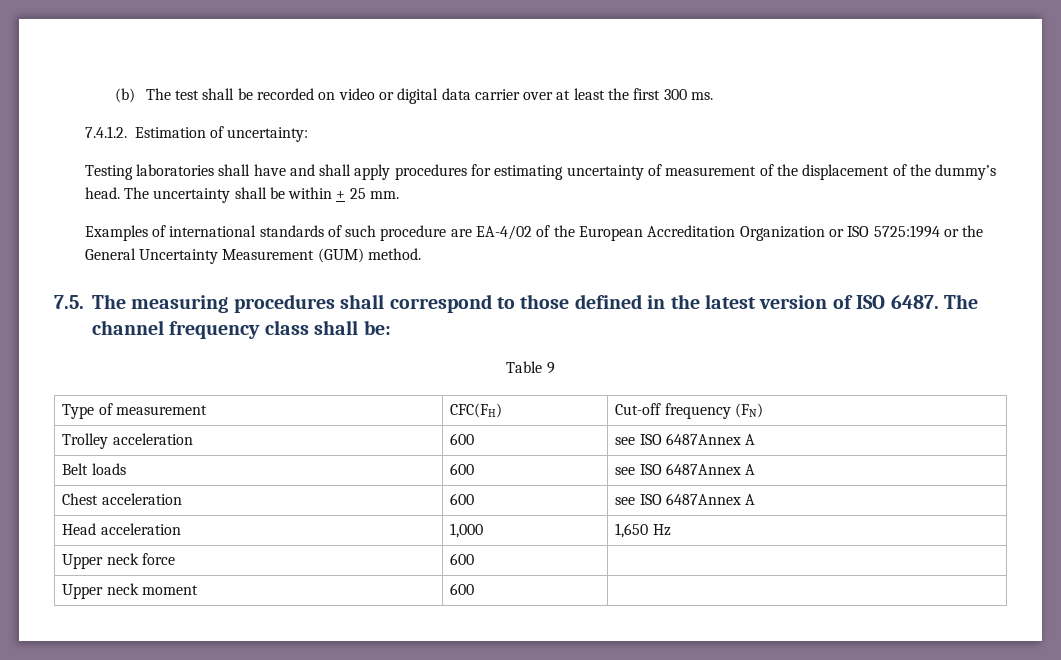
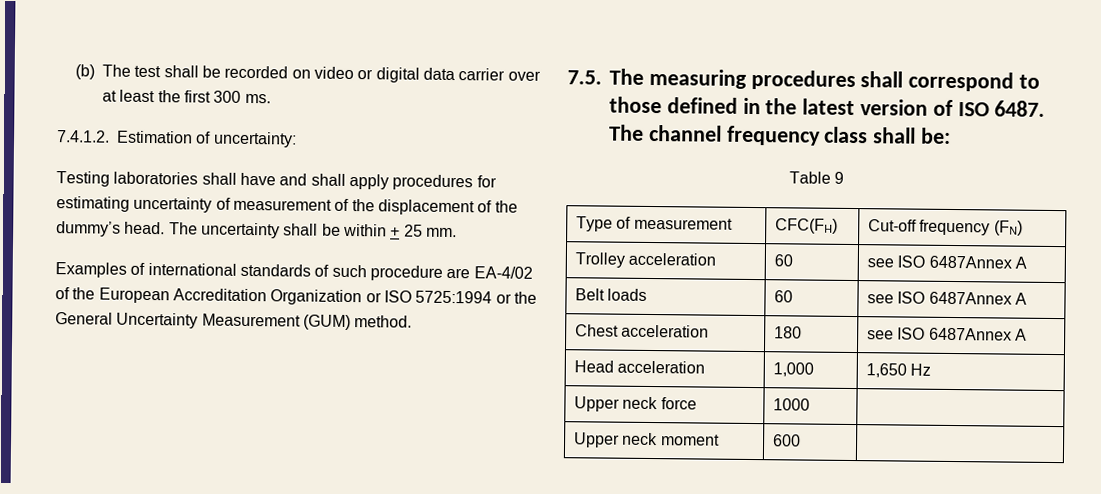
- Trolley acceleration | 600 | see ISO 6487Annex A
+ Trolley acceleration | 60 | see ISO 6487Annex A
- Belt loads | 600 | see ISO 6487Annex A
+ Belt loads | 60 | see ISO 6487Annex A
- Chest acceleration | 600 | see ISO 6487Annex A
+ Chest acceleration | 180 | see ISO 6487Annex A
- Upper neck force | 600 |
+ Upper neck force | 1000 |

